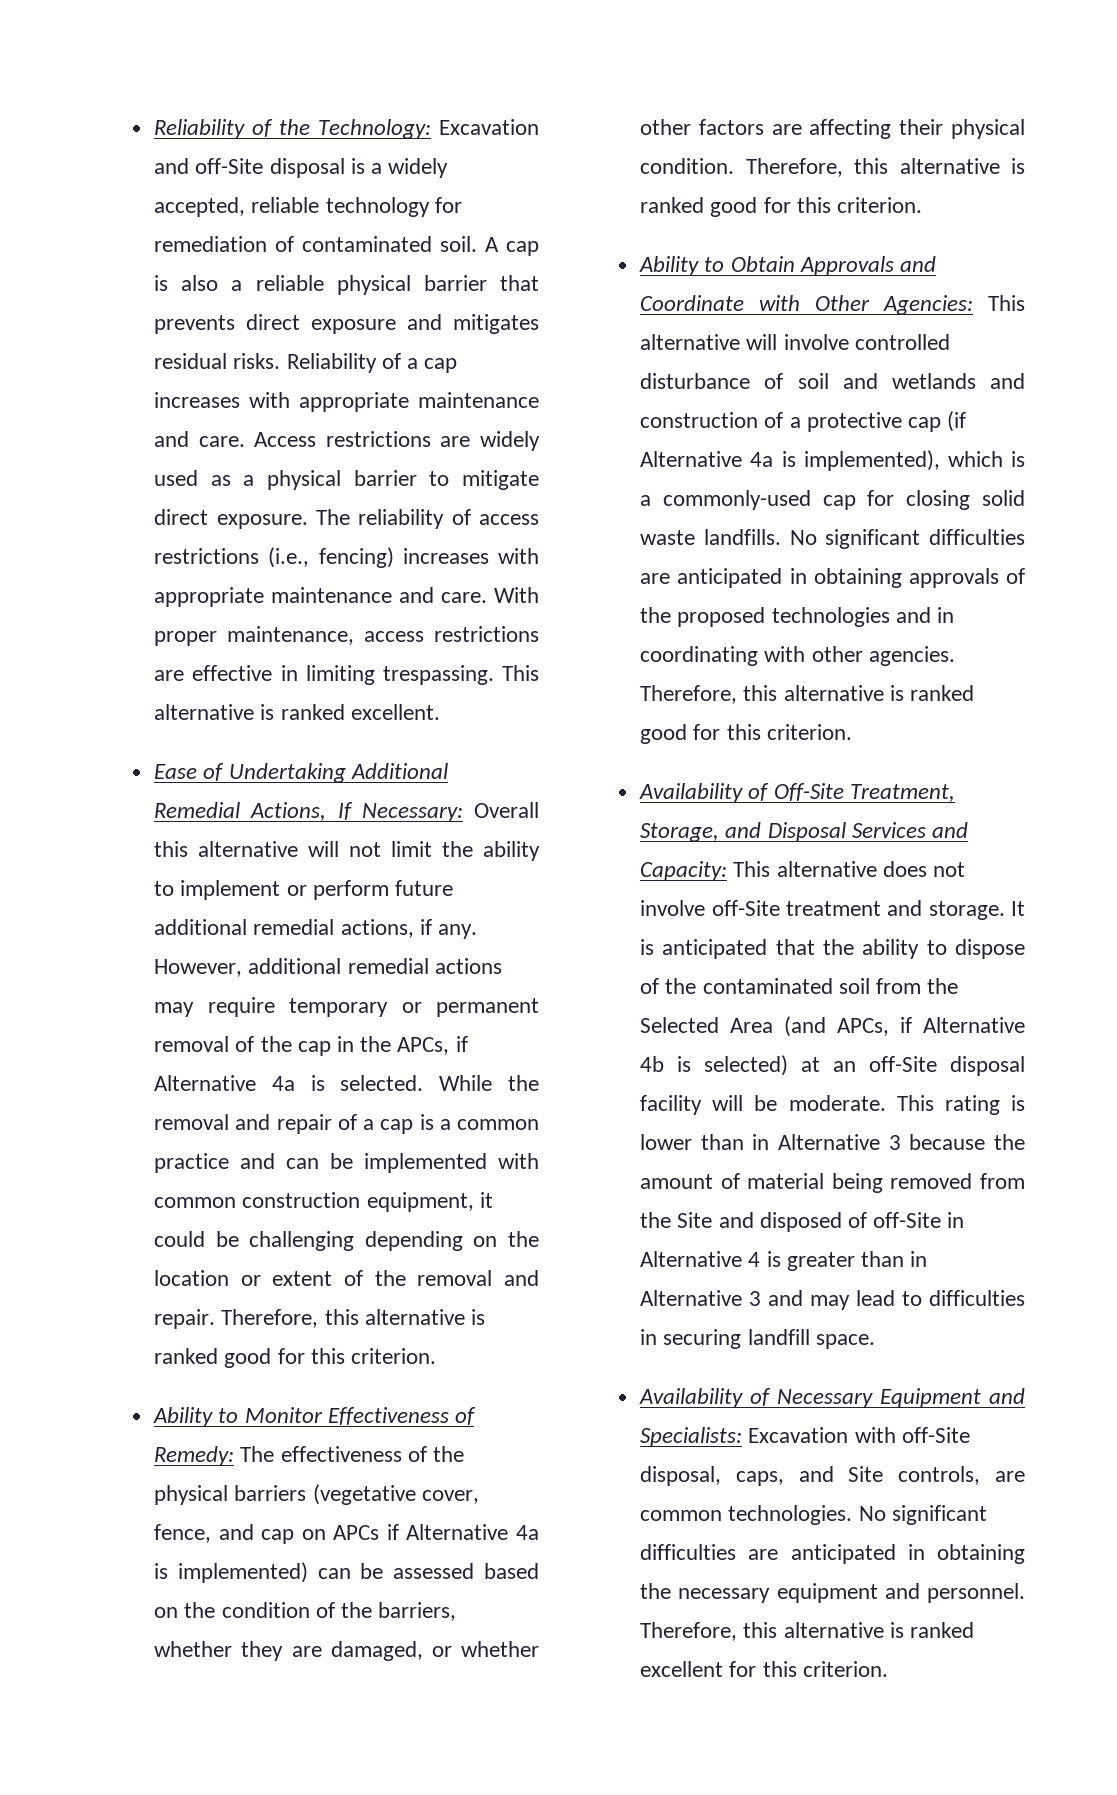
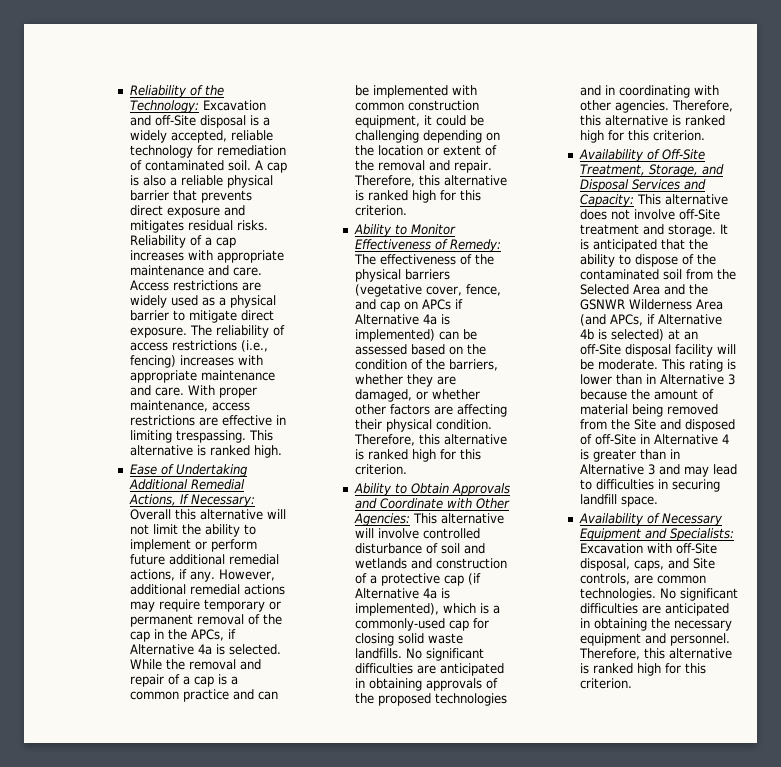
- This alternative is ranked excellent.
+ This alternative is ranked high.
- While the removal and repair of a cap is a common practice and can be implemented with common construction equipment, it could be challenging depending on the location or extent of the removal and repair. Therefore, this alternative is ranked good for this criterion.
+ While the removal and repair of a cap is a common practice and can be implemented with common construction equipment, it could be challenging depending on the location or extent of the removal and repair. Therefore, this alternative is ranked high for this criterion.
- Ability to Monitor Effectiveness of Remedy: The effectiveness of the physical barriers (vegetative cover, fence, and cap on APCs if Alternative 4a is implemented) can be assessed based on the condition of the barriers, whether they are damaged, or whether other factors are affecting their physical condition. Therefore, this alternative is ranked good for this criterion.
+ Ability to Monitor Effectiveness of Remedy: The effectiveness of the physical barriers (vegetative cover, fence, and cap on APCs if Alternative 4a is implemented) can be assessed based on the condition of the barriers, whether they are damaged, or whether other factors are affecting their physical condition. Therefore, this alternative is ranked high for this criterion.
- No significant difficulties are anticipated in obtaining approvals of the proposed technologies and in coordinating with other agencies. Therefore, this alternative is ranked good for this criterion.
+ No significant difficulties are anticipated in obtaining approvals of the proposed technologies and in coordinating with other agencies. Therefore, this alternative is ranked high for this criterion.
- It is anticipated that the ability to dispose of the contaminated soil from the Selected Area (and APCs, if Alternative 4b is selected) at an off-Site disposal facility will be moderate.
+ It is anticipated that the ability to dispose of the contaminated soil from the Selected Area and the GSNWR Wilderness Area (and APCs, if Alternative 4b is selected) at an off-Site disposal facility will be moderate.
- No significant difficulties are anticipated in obtaining the necessary equipment and personnel. Therefore, this alternative is ranked excellent for this criterion.
+ No significant difficulties are anticipated in obtaining the necessary equipment and personnel. Therefore, this alternative is ranked high for this criterion.

